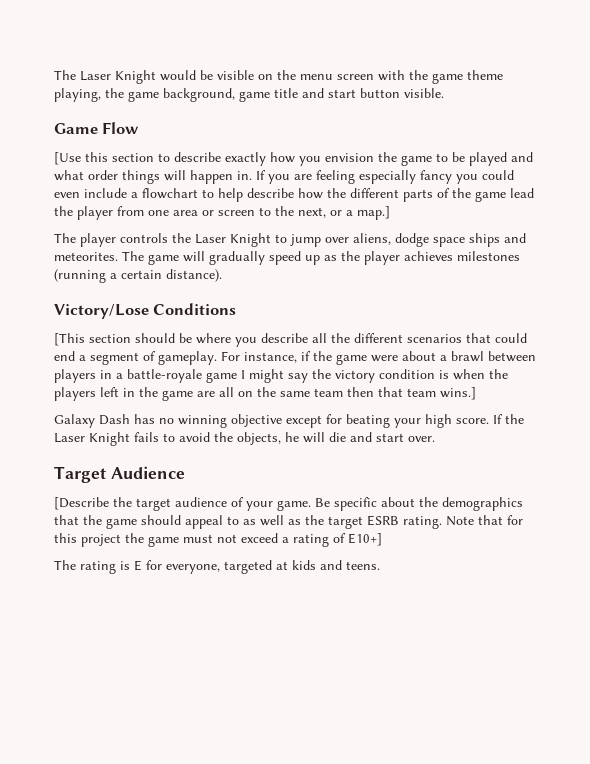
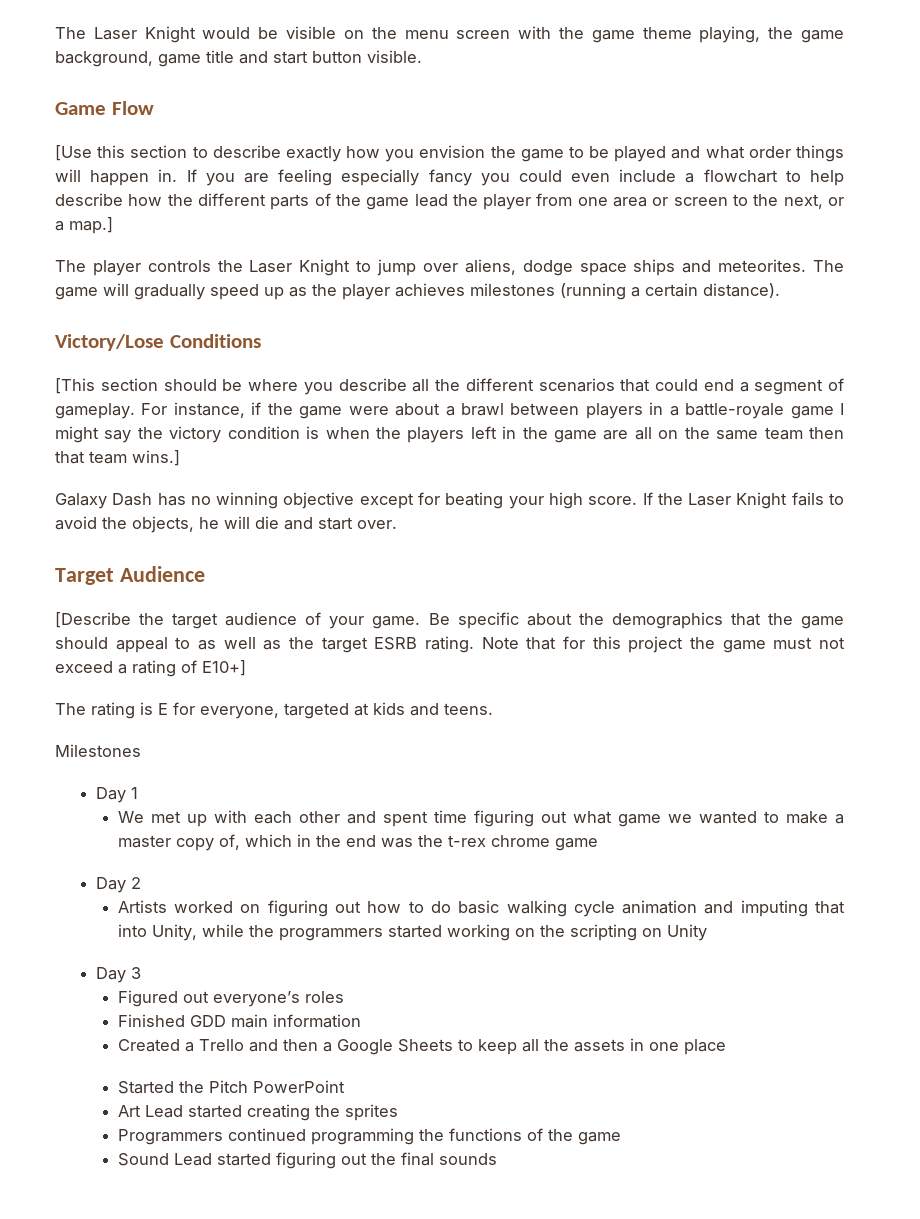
+ Milestones
+ Day 1
+ We met up with each other and spent time figuring out what game we wanted to make a master copy of, which in the end was the t-rex chrome game
+ Day 2
+ Artists worked on figuring out how to do basic walking cycle animation and imputing that into Unity, while the programmers started working on the scripting on Unity
+ Day 3
+ Figured out everyone’s roles
+ Finished GDD main information
+ Created a Trello and then a Google Sheets to keep all the assets in one place
+ Started the Pitch PowerPoint
+ Art Lead started creating the sprites
+ Programmers continued programming the functions of the game
+ Sound Lead started figuring out the final sounds

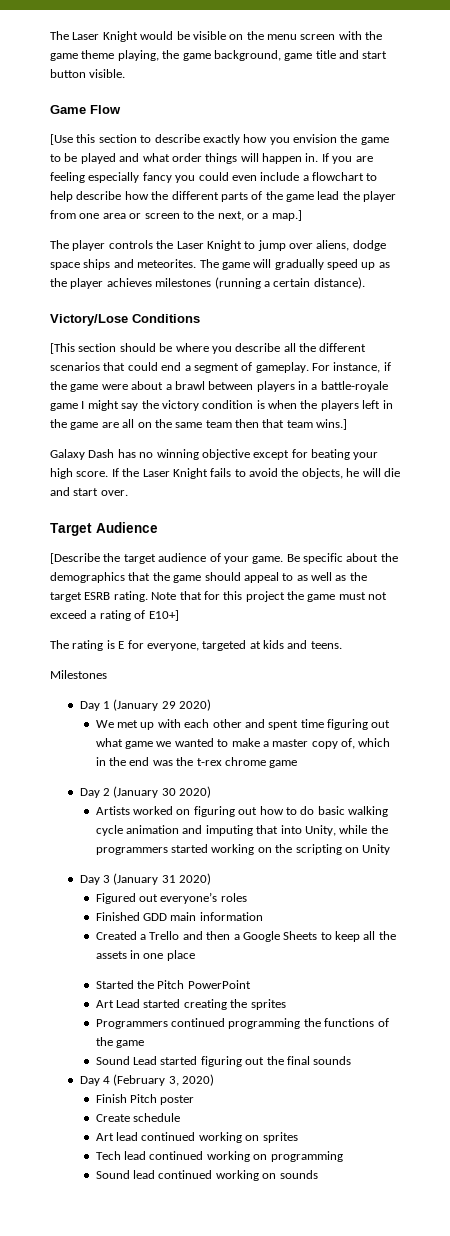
- Day 1
+ Day 1 (January 29 2020)
- Day 2
+ Day 2 (January 30 2020)
- Day 3
+ Day 3 (January 31 2020)
+ Day 4 (February 3, 2020)
+ Finish Pitch poster
+ Create schedule
+ Art lead continued working on sprites
+ Tech lead continued working on programming
+ Sound lead continued working on sounds

